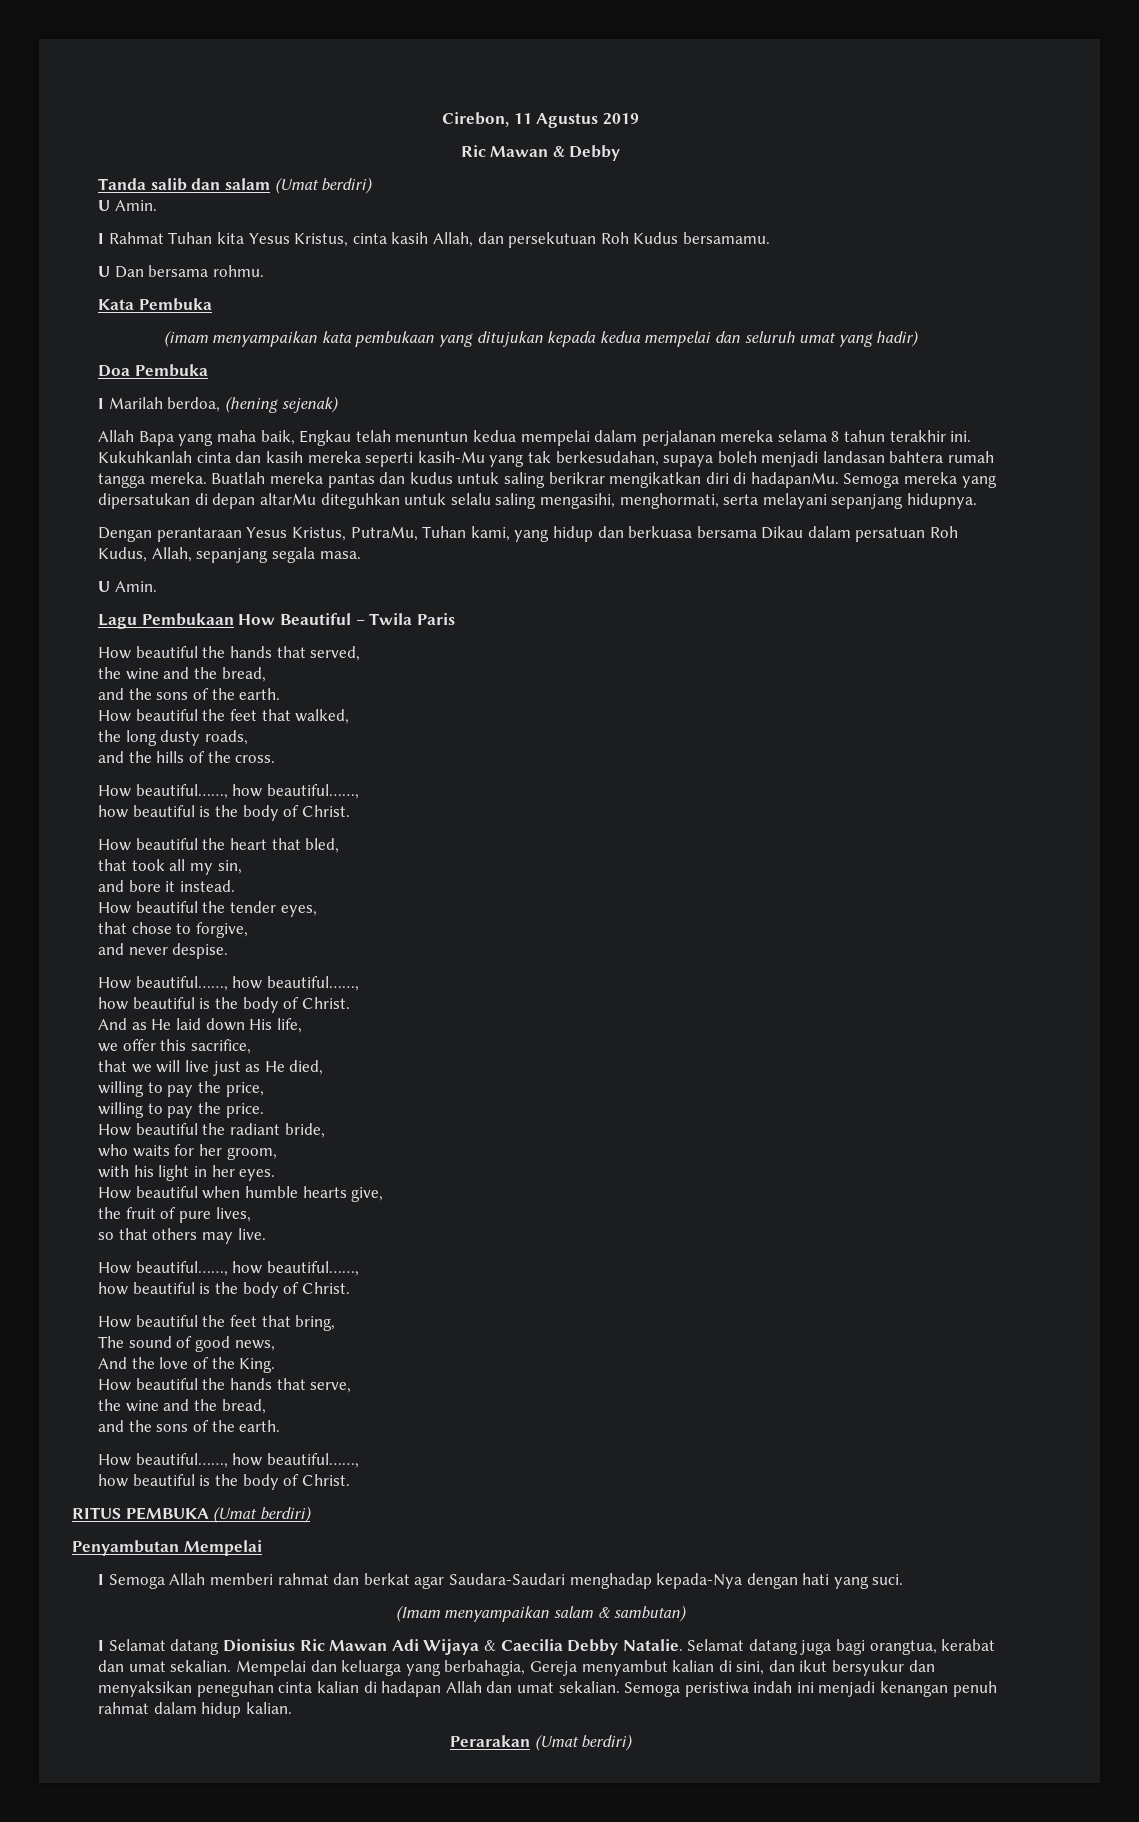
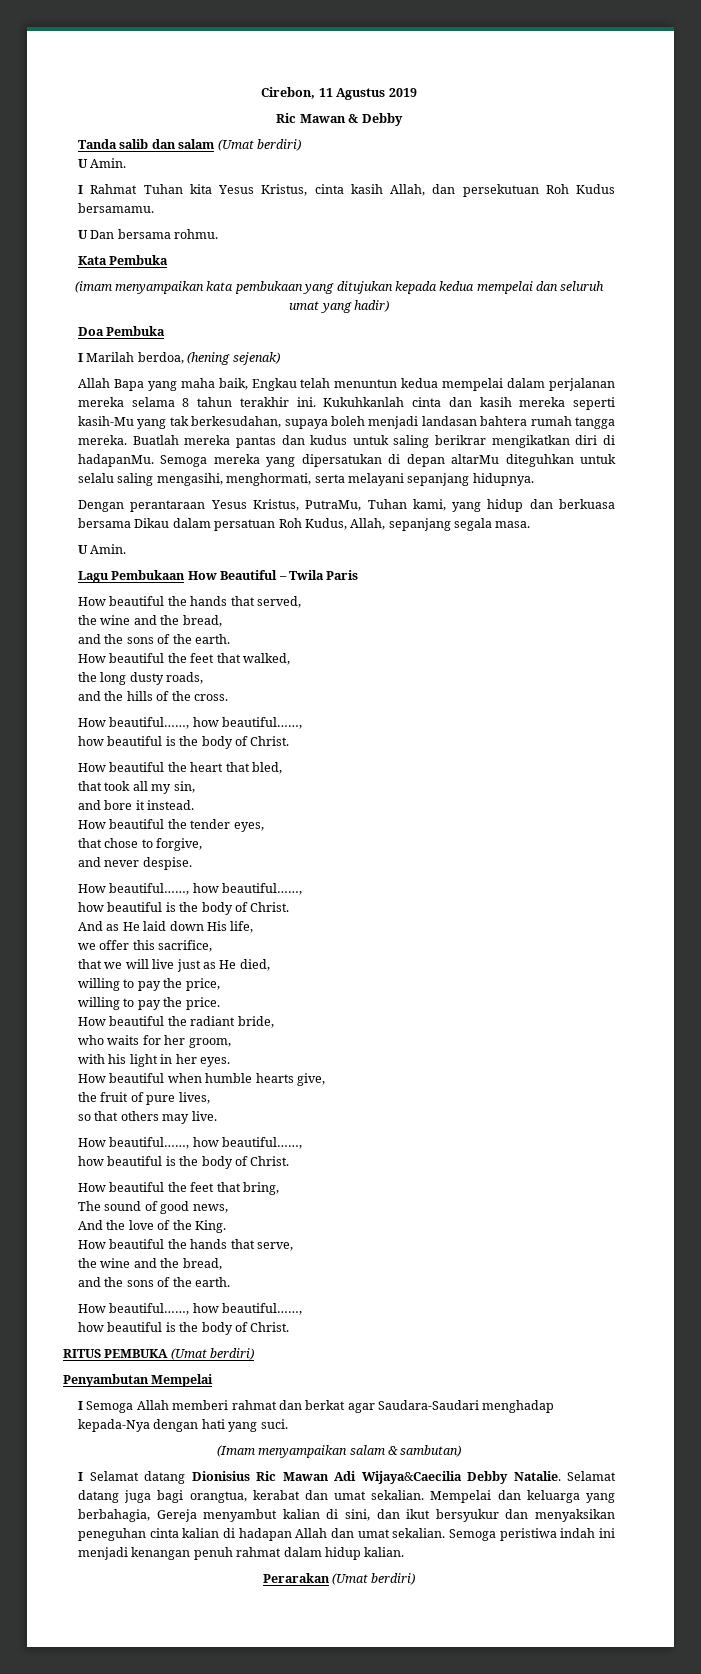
- I Selamat datang Dionisius Ric Mawan Adi Wijaya & Caecilia Debby Natalie.
+ I Selamat datang Dionisius Ric Mawan Adi Wijaya&Caecilia Debby Natalie.

